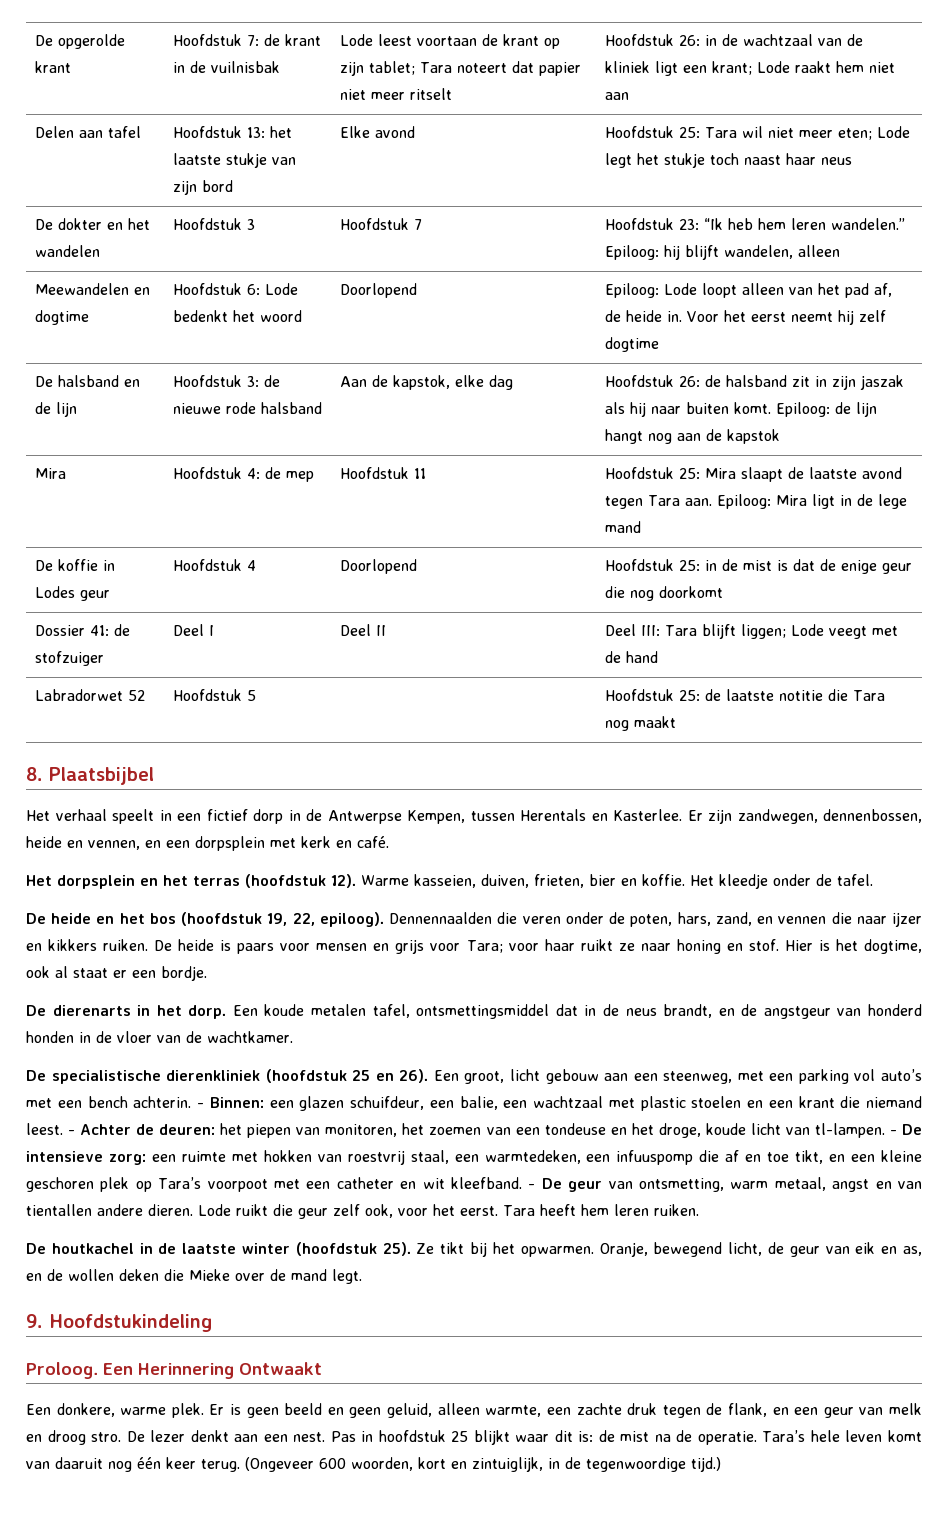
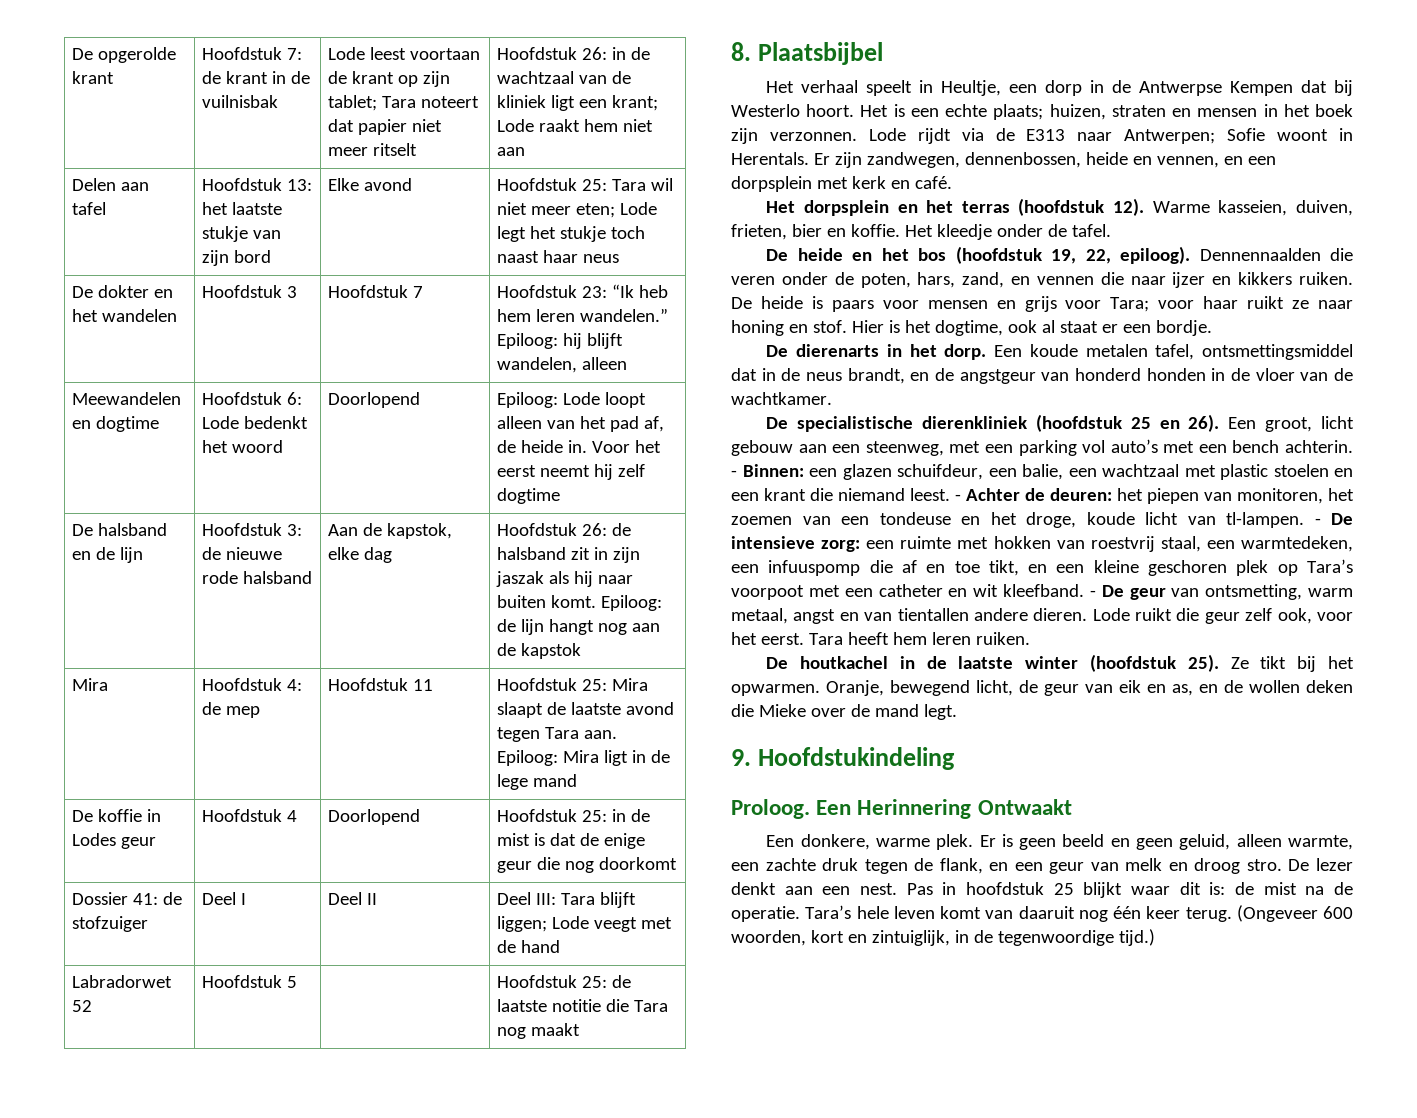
- Het verhaal speelt in een fictief dorp in de Antwerpse Kempen, tussen Herentals en Kasterlee.
+ Het verhaal speelt in Heultje, een dorp in de Antwerpse Kempen dat bij Westerlo hoort. Het is een echte plaats; huizen, straten en mensen in het boek zijn verzonnen. Lode rijdt via de E313 naar Antwerpen; Sofie woont in Herentals.

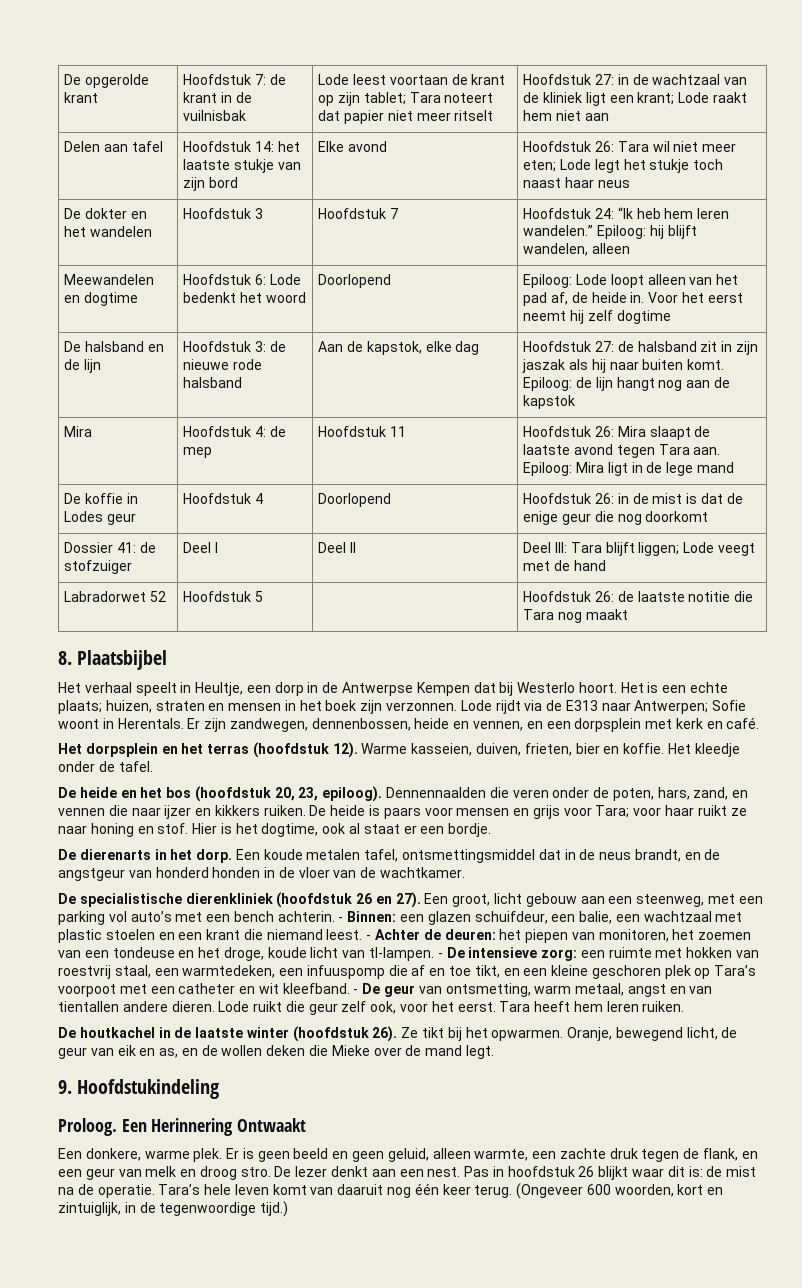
- Hoofdstuk 26: in de wachtzaal van de kliniek ligt een krant; Lode raakt hem niet aan
+ Hoofdstuk 27: in de wachtzaal van de kliniek ligt een krant; Lode raakt hem niet aan
- Delen aan tafel | Hoofdstuk 13: het laatste stukje van zijn bord | Elke avond | Hoofdstuk 25: Tara wil niet meer eten; Lode legt het stukje toch naast haar neus
+ Delen aan tafel | Hoofdstuk 14: het laatste stukje van zijn bord | Elke avond | Hoofdstuk 26: Tara wil niet meer eten; Lode legt het stukje toch naast haar neus
- De dokter en het wandelen | Hoofdstuk 3 | Hoofdstuk 7 | Hoofdstuk 23: “Ik heb hem leren wandelen.” Epiloog: hij blijft wandelen, alleen
+ De dokter en het wandelen | Hoofdstuk 3 | Hoofdstuk 7 | Hoofdstuk 24: “Ik heb hem leren wandelen.” Epiloog: hij blijft wandelen, alleen
- De halsband en de lijn | Hoofdstuk 3: de nieuwe rode halsband | Aan de kapstok, elke dag | Hoofdstuk 26: de halsband zit in zijn jaszak als hij naar buiten komt. Epiloog: de lijn hangt nog aan de kapstok
+ De halsband en de lijn | Hoofdstuk 3: de nieuwe rode halsband | Aan de kapstok, elke dag | Hoofdstuk 27: de halsband zit in zijn jaszak als hij naar buiten komt. Epiloog: de lijn hangt nog aan de kapstok
- Mira | Hoofdstuk 4: de mep | Hoofdstuk 11 | Hoofdstuk 25: Mira slaapt de laatste avond tegen Tara aan. Epiloog: Mira ligt in de lege mand
+ Mira | Hoofdstuk 4: de mep | Hoofdstuk 11 | Hoofdstuk 26: Mira slaapt de laatste avond tegen Tara aan. Epiloog: Mira ligt in de lege mand
- De koffie in Lodes geur | Hoofdstuk 4 | Doorlopend | Hoofdstuk 25: in de mist is dat de enige geur die nog doorkomt
+ De koffie in Lodes geur | Hoofdstuk 4 | Doorlopend | Hoofdstuk 26: in de mist is dat de enige geur die nog doorkomt
- Labradorwet 52 | Hoofdstuk 5 | | Hoofdstuk 25: de laatste notitie die Tara nog maakt
+ Labradorwet 52 | Hoofdstuk 5 | | Hoofdstuk 26: de laatste notitie die Tara nog maakt
- De heide en het bos (hoofdstuk 19, 22, epiloog).
+ De heide en het bos (hoofdstuk 20, 23, epiloog).
- De specialistische dierenkliniek (hoofdstuk 25 en 26).
+ De specialistische dierenkliniek (hoofdstuk 26 en 27).
- De houtkachel in de laatste winter (hoofdstuk 25).
+ De houtkachel in de laatste winter (hoofdstuk 26).
- Pas in hoofdstuk 25 blijkt waar dit is: de mist na de operatie.
+ Pas in hoofdstuk 26 blijkt waar dit is: de mist na de operatie.

